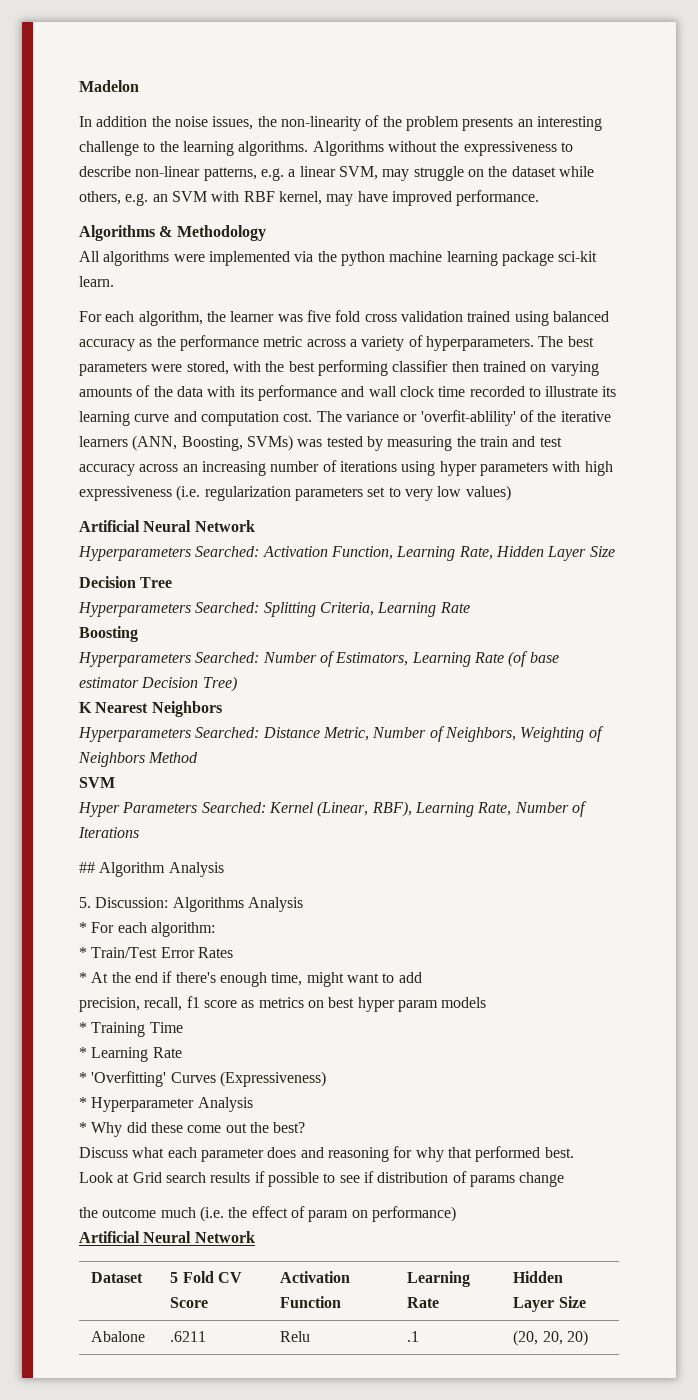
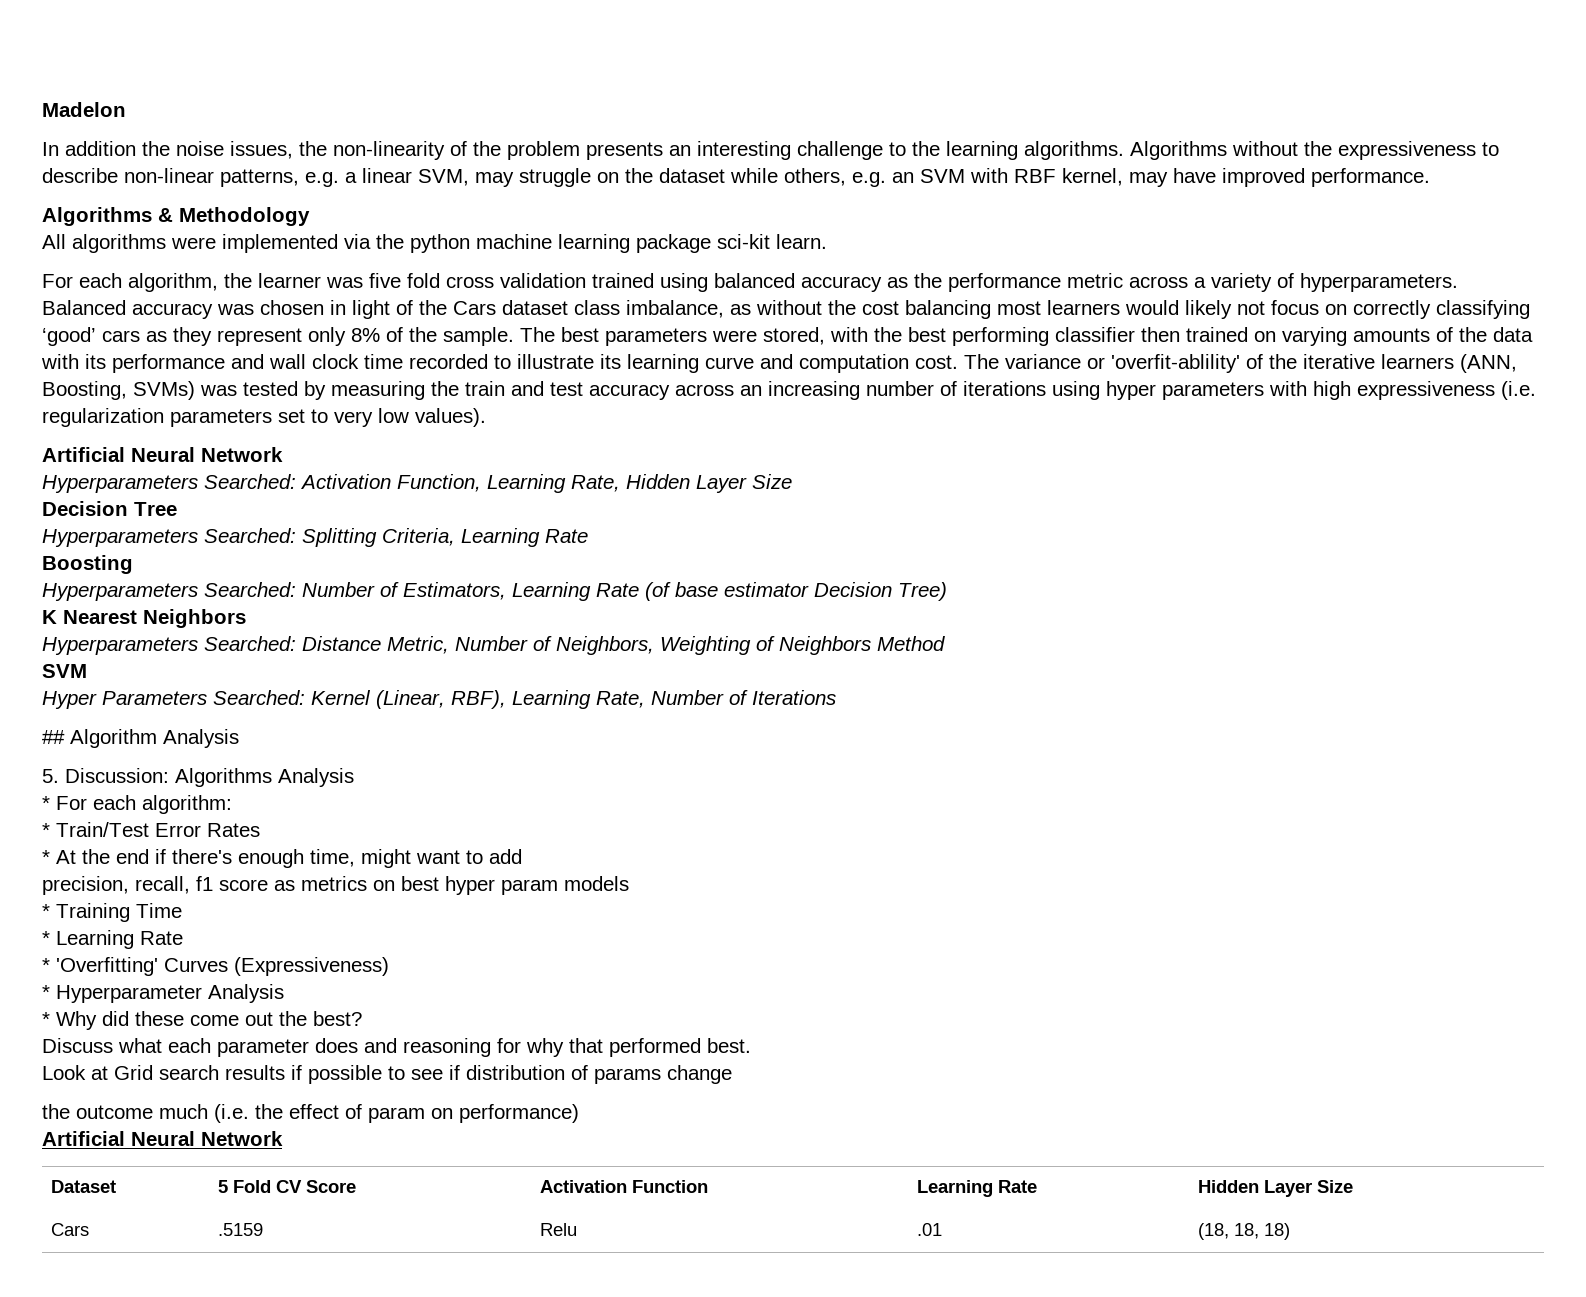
+ Balanced accuracy was chosen in light of the Cars dataset class imbalance, as without the cost balancing most learners would likely not focus on correctly classifying ‘good’ cars as they represent only 8% of the sample.
- The variance or 'overfit-ablility' of the iterative learners (ANN, Boosting, SVMs) was tested by measuring the train and test accuracy across an increasing number of iterations using hyper parameters with high expressiveness (i.e. regularization parameters set to very low values)
+ The variance or 'overfit-ablility' of the iterative learners (ANN, Boosting, SVMs) was tested by measuring the train and test accuracy across an increasing number of iterations using hyper parameters with high expressiveness (i.e. regularization parameters set to very low values).
- Abalone | .6211 | Relu | .1 | (20, 20, 20)
+ Cars | .5159 | Relu | .01 | (18, 18, 18)

